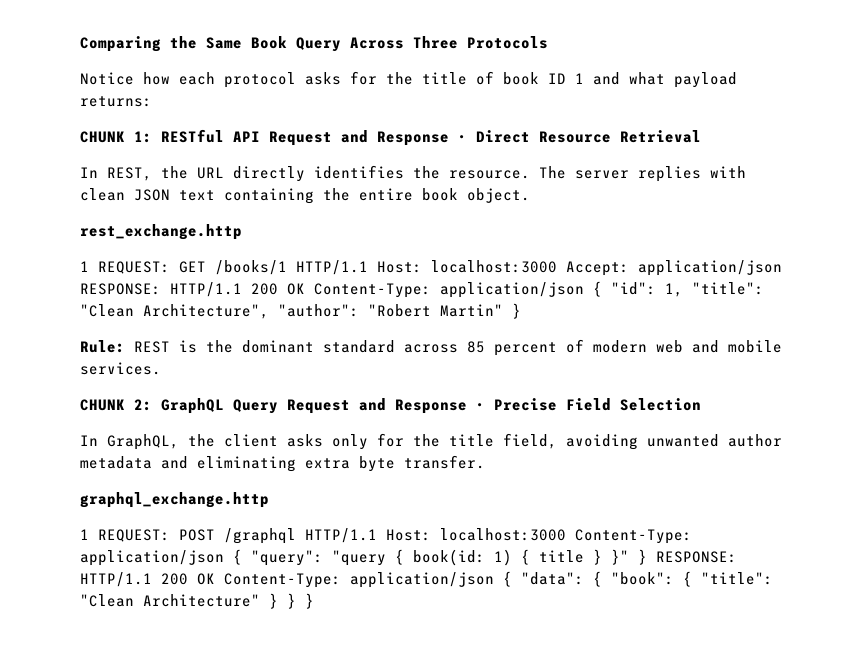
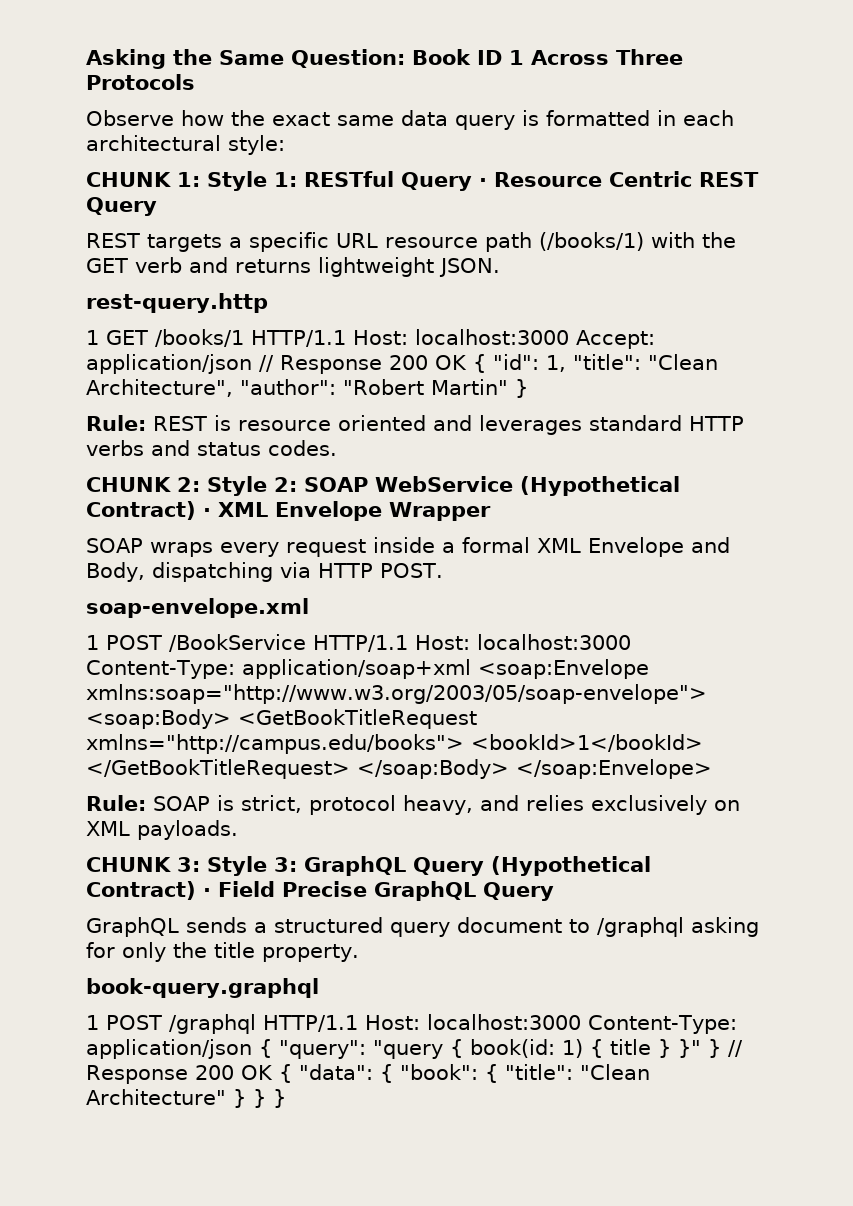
- Comparing the Same Book Query Across Three Protocols
+ Asking the Same Question: Book ID 1 Across Three Protocols
- Notice how each protocol asks for the title of book ID 1 and what payload returns:
- CHUNK 1: RESTful API Request and Response · Direct Resource Retrieval
- In REST, the URL directly identifies the resource. The server replies with clean JSON text containing the entire book object.
- rest_exchange.http
- 1 REQUEST: GET /books/1 HTTP/1.1 Host: localhost:3000 Accept: application/json RESPONSE: HTTP/1.1 200 OK Content-Type: application/json { "id": 1, "title": "Clean Architecture", "author": "Robert Martin" }
+ Observe how the exact same data query is formatted in each architectural style:
+ CHUNK 1: Style 1: RESTful Query · Resource Centric REST Query
+ REST targets a specific URL resource path (/books/1) with the GET verb and returns lightweight JSON.
+ rest-query.http
+ 1 GET /books/1 HTTP/1.1 Host: localhost:3000 Accept: application/json // Response 200 OK { "id": 1, "title": "Clean Architecture", "author": "Robert Martin" }
- Rule: REST is the dominant standard across 85 percent of modern web and mobile services.
- CHUNK 2: GraphQL Query Request and Response · Precise Field Selection
- In GraphQL, the client asks only for the title field, avoiding unwanted author metadata and eliminating extra byte transfer.
- graphql_exchange.http
- 1 REQUEST: POST /graphql HTTP/1.1 Host: localhost:3000 Content-Type: application/json { "query": "query { book(id: 1) { title } }" } RESPONSE: HTTP/1.1 200 OK Content-Type: application/json { "data": { "book": { "title": "Clean Architecture" } } }
+ Rule: REST is resource oriented and leverages standard HTTP verbs and status codes.
+ CHUNK 2: Style 2: SOAP WebService (Hypothetical Contract) · XML Envelope Wrapper
+ SOAP wraps every request inside a formal XML Envelope and Body, dispatching via HTTP POST.
+ soap-envelope.xml
+ 1 POST /BookService HTTP/1.1 Host: localhost:3000 Content-Type: application/soap+xml <soap:Envelope xmlns:soap="http://www.w3.org/2003/05/soap-envelope"> <soap:Body> <GetBookTitleRequest xmlns="http://campus.edu/books"> <bookId>1</bookId> </GetBookTitleRequest> </soap:Body> </soap:Envelope>
+ Rule: SOAP is strict, protocol heavy, and relies exclusively on XML payloads.
+ CHUNK 3: Style 3: GraphQL Query (Hypothetical Contract) · Field Precise GraphQL Query
+ GraphQL sends a structured query document to /graphql asking for only the title property.
+ book-query.graphql
+ 1 POST /graphql HTTP/1.1 Host: localhost:3000 Content-Type: application/json { "query": "query { book(id: 1) { title } }" } // Response 200 OK { "data": { "book": { "title": "Clean Architecture" } } }

